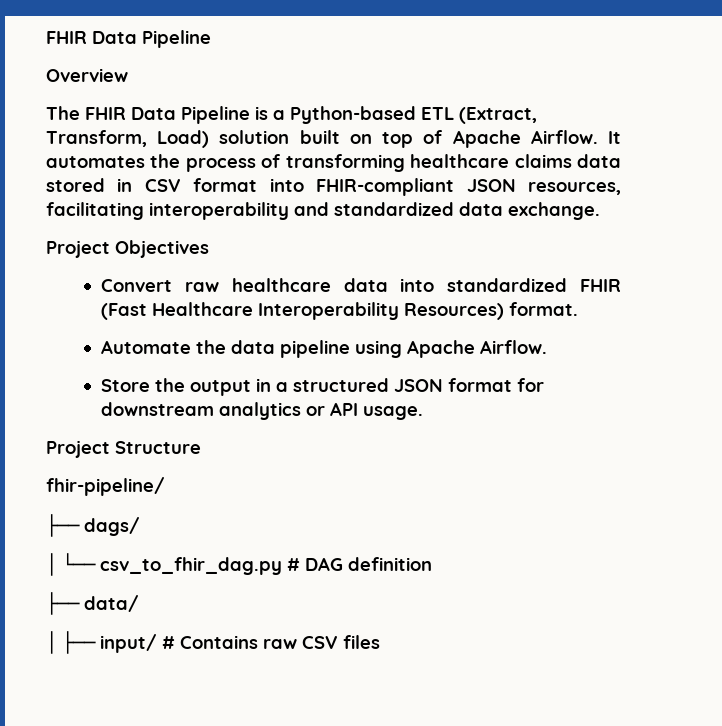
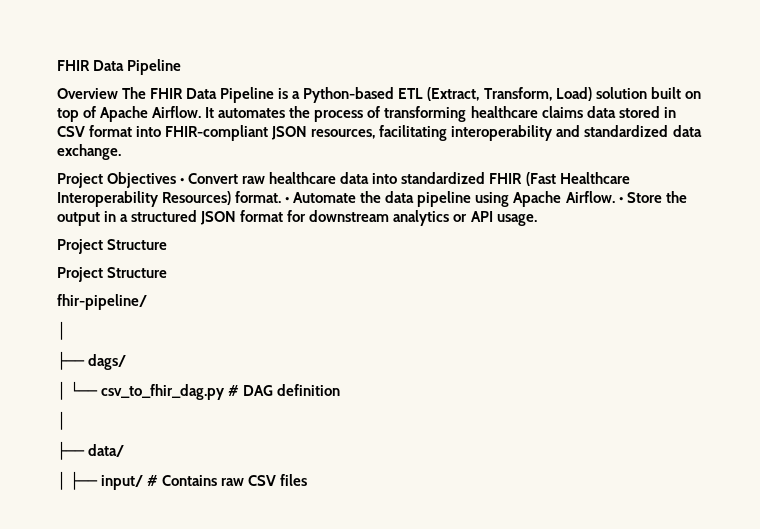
- Overview
- The FHIR Data Pipeline is a Python-based ETL (Extract, Transform, Load) solution built on top of Apache Airflow.
+ Overview The FHIR Data Pipeline is a Python-based ETL (Extract, Transform, Load) solution built on top of Apache Airflow.
- Project Objectives
- Convert raw healthcare data into standardized FHIR (Fast Healthcare Interoperability Resources) format.
- Automate the data pipeline using Apache Airflow.
- Store the output in a structured JSON format for downstream analytics or API usage.
+ Project Objectives • Convert raw healthcare data into standardized FHIR (Fast Healthcare Interoperability Resources) format. • Automate the data pipeline using Apache Airflow. • Store the output in a structured JSON format for downstream analytics or API usage.
+ Project Structure
  fhir-pipeline/
+ │
  │ └── csv_to_fhir_dag.py # DAG definition
+ │

